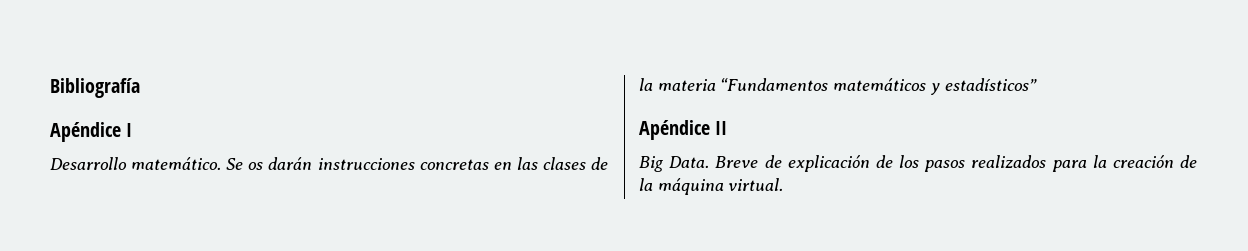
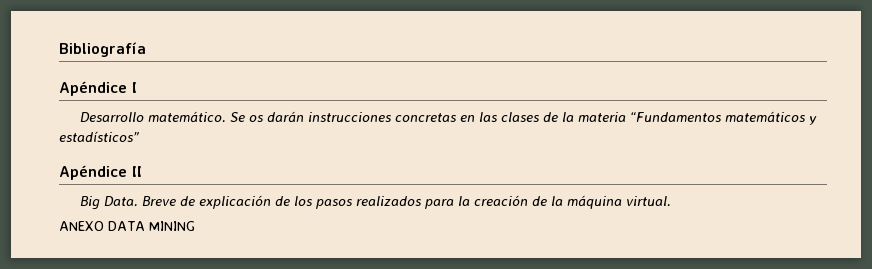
+ ANEXO DATA MINING

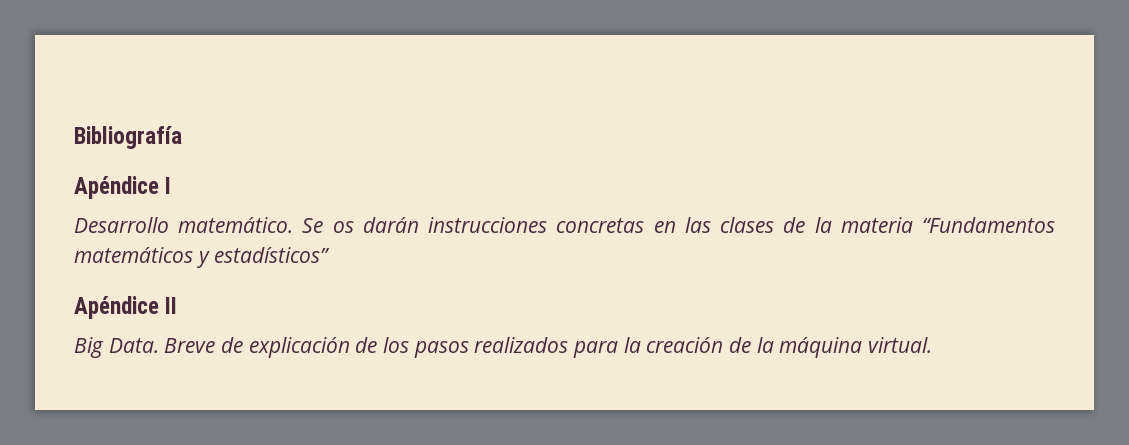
- ANEXO DATA MINING

